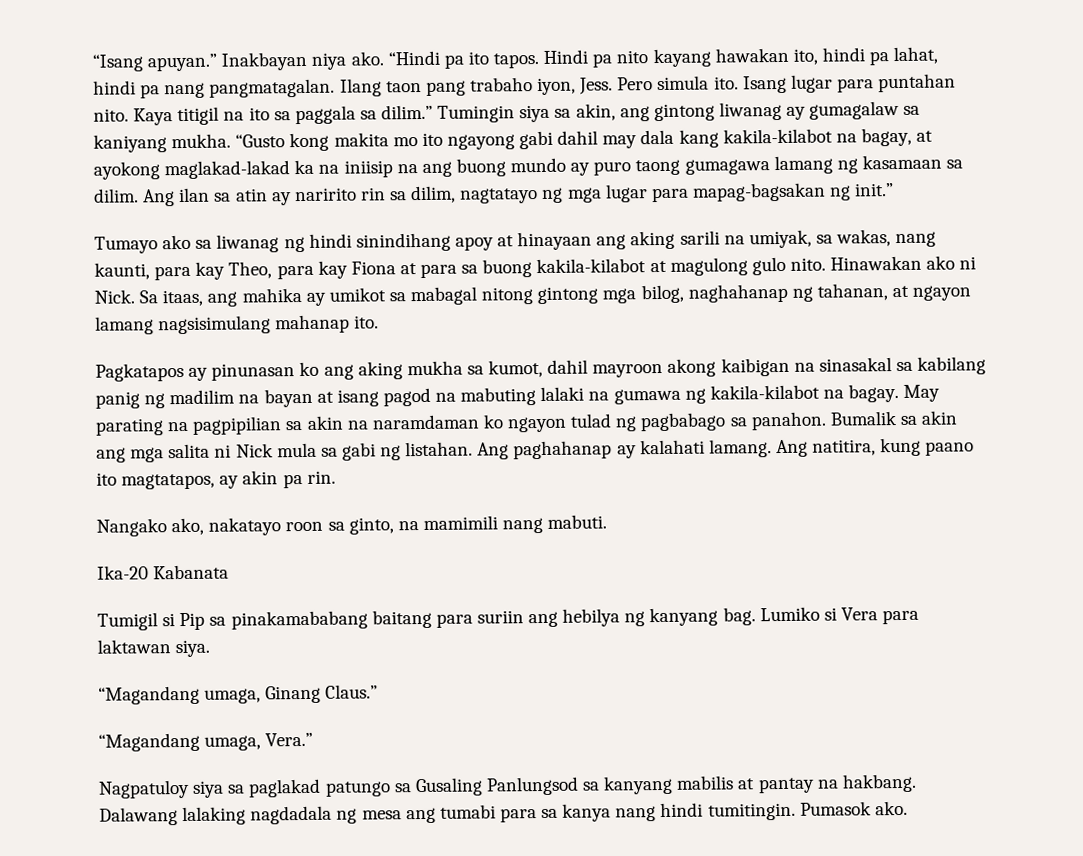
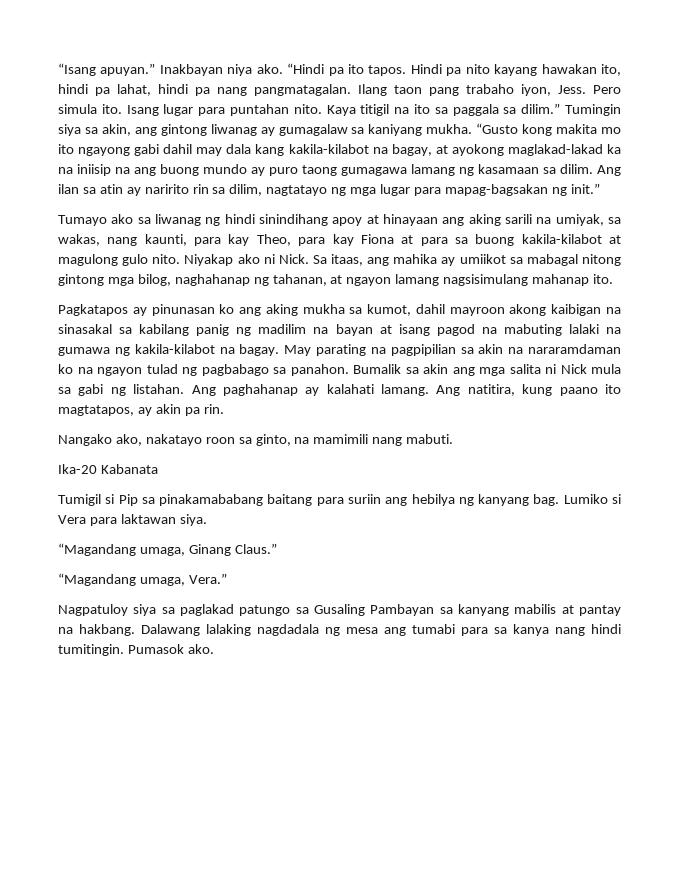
- Hinawakan ako ni Nick.
+ Niyakap ako ni Nick.
- Sa itaas, ang mahika ay umikot sa mabagal nitong gintong mga bilog, naghahanap ng tahanan, at ngayon lamang nagsisimulang mahanap ito.
+ Sa itaas, ang mahika ay umiikot sa mabagal nitong gintong mga bilog, naghahanap ng tahanan, at ngayon lamang nagsisimulang mahanap ito.
- May parating na pagpipilian sa akin na naramdaman ko ngayon tulad ng pagbabago sa panahon.
+ May parating na pagpipilian sa akin na nararamdaman ko na ngayon tulad ng pagbabago sa panahon.
- Nagpatuloy siya sa paglakad patungo sa Gusaling Panlungsod sa kanyang mabilis at pantay na hakbang.
+ Nagpatuloy siya sa paglakad patungo sa Gusaling Pambayan sa kanyang mabilis at pantay na hakbang.

